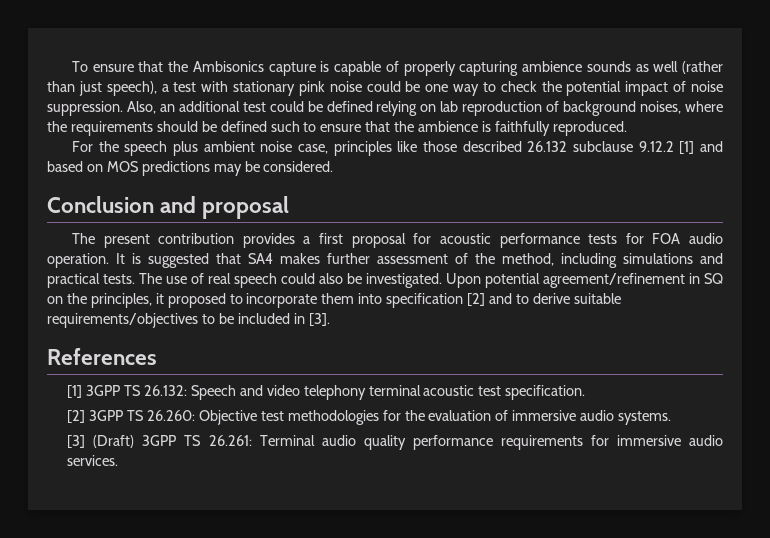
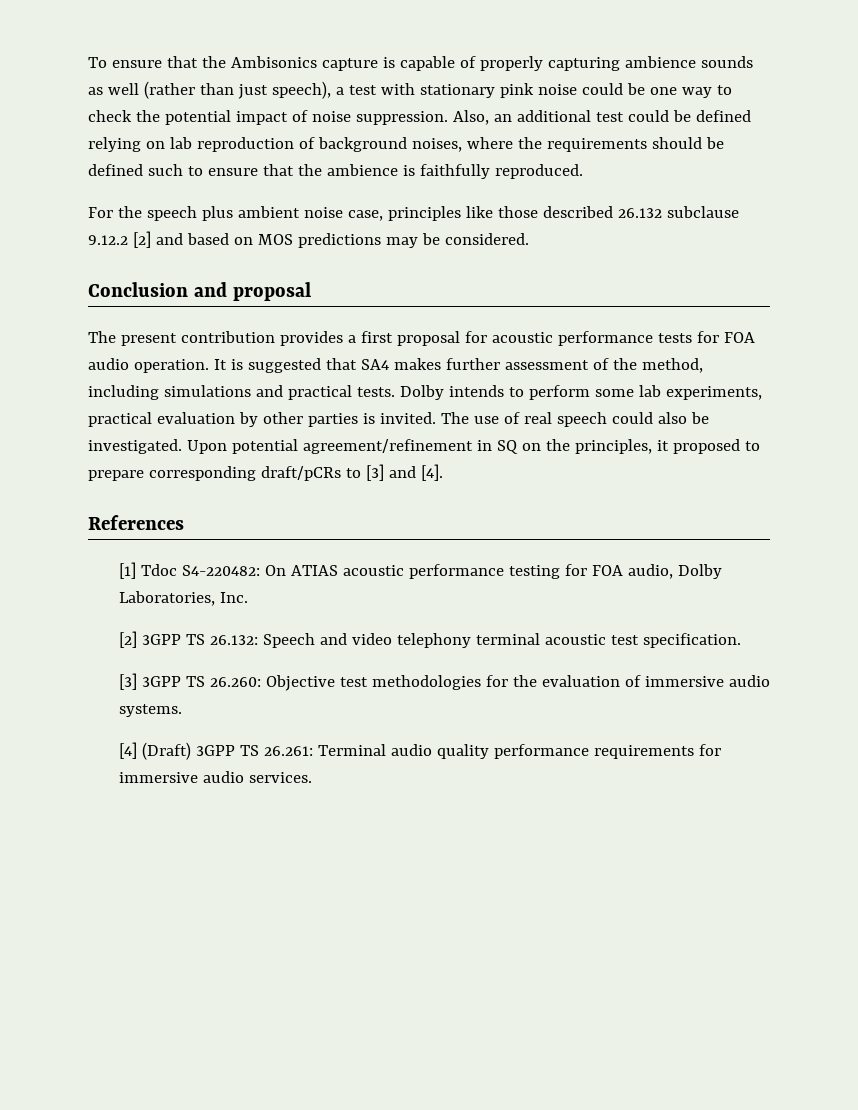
- For the speech plus ambient noise case, principles like those described 26.132 subclause 9.12.2 [1] and based on MOS predictions may be considered.
+ For the speech plus ambient noise case, principles like those described 26.132 subclause 9.12.2 [2] and based on MOS predictions may be considered.
+ Dolby intends to perform some lab experiments, practical evaluation by other parties is invited.
- Upon potential agreement/refinement in SQ on the principles, it proposed to incorporate them into specification [2] and to derive suitable requirements/objectives to be included in [3].
+ Upon potential agreement/refinement in SQ on the principles, it proposed to prepare corresponding draft/pCRs to [3] and [4].
  References
- [1] 3GPP TS 26.132: Speech and video telephony terminal acoustic test specification.
+ [1] Tdoc S4-220482: On ATIAS acoustic performance testing for FOA audio, Dolby Laboratories, Inc.
+ [2] 3GPP TS 26.132: Speech and video telephony terminal acoustic test specification.
- [2] 3GPP TS 26.260: Objective test methodologies for the evaluation of immersive audio systems.
+ [3] 3GPP TS 26.260: Objective test methodologies for the evaluation of immersive audio systems.
- [3] (Draft) 3GPP TS 26.261: Terminal audio quality performance requirements for immersive audio services.
+ [4] (Draft) 3GPP TS 26.261: Terminal audio quality performance requirements for immersive audio services.

